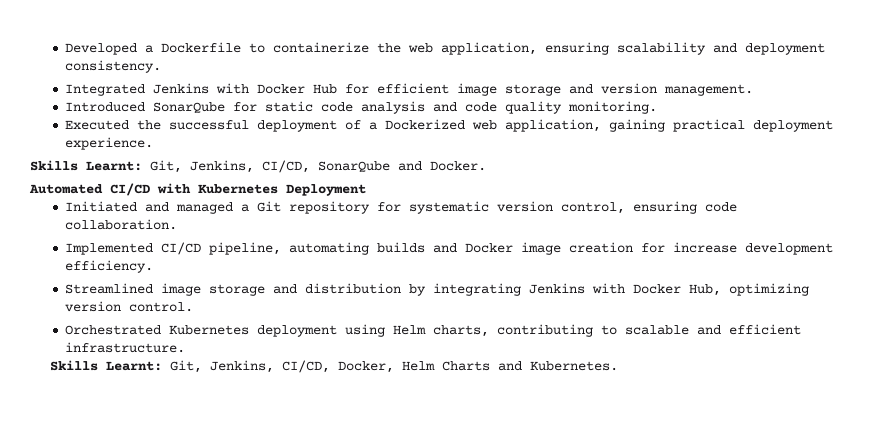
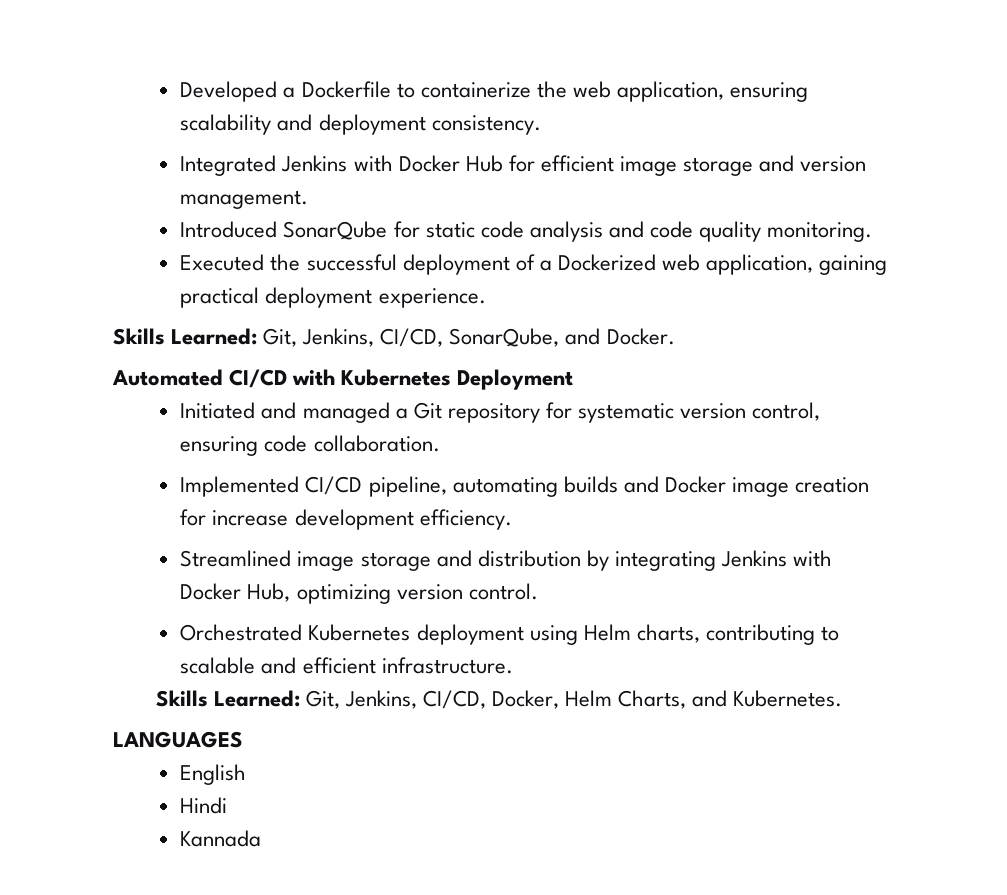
- Skills Learnt: Git, Jenkins, CI/CD, SonarQube and Docker.
+ Skills Learned: Git, Jenkins, CI/CD, SonarQube, and Docker.
- Skills Learnt: Git, Jenkins, CI/CD, Docker, Helm Charts and Kubernetes.
+ Skills Learned: Git, Jenkins, CI/CD, Docker, Helm Charts, and Kubernetes.
+ LANGUAGES
+ English
+ Hindi
+ Kannada

